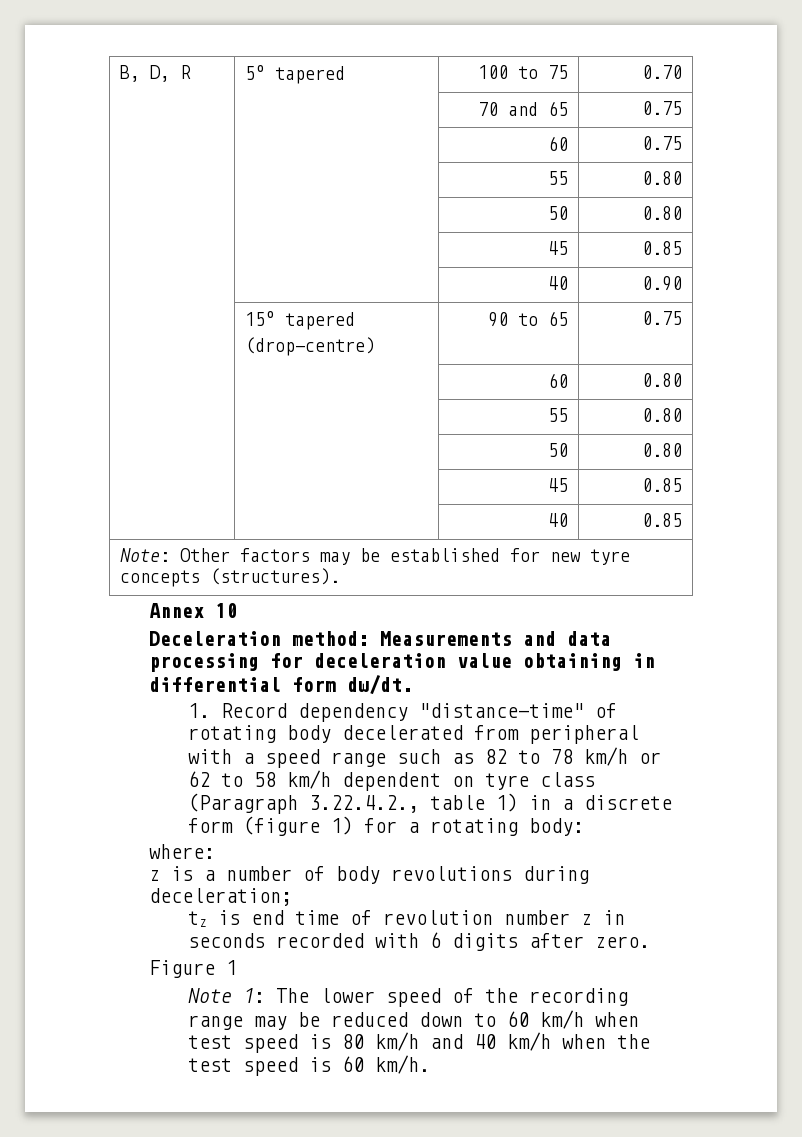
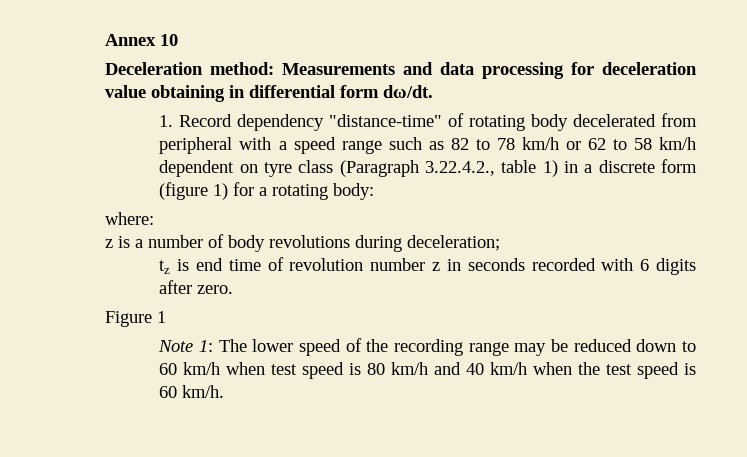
- B, D, R | 5º tapered | 100 to 75 | 0.70
- | | 70 and 65 | 0.75
- | | 60 | 0.75
- | | 55 | 0.80
- | | 50 | 0.80
- | | 45 | 0.85
- | | 40 | 0.90
- | 15º tapered
- (drop-centre) | 90 to 65 | 0.75
- | | 60 | 0.80
- | | 55 | 0.80
- | | 50 | 0.80
- | | 45 | 0.85
- | | 40 | 0.85
- Note: Other factors may be established for new tyre concepts (structures).

